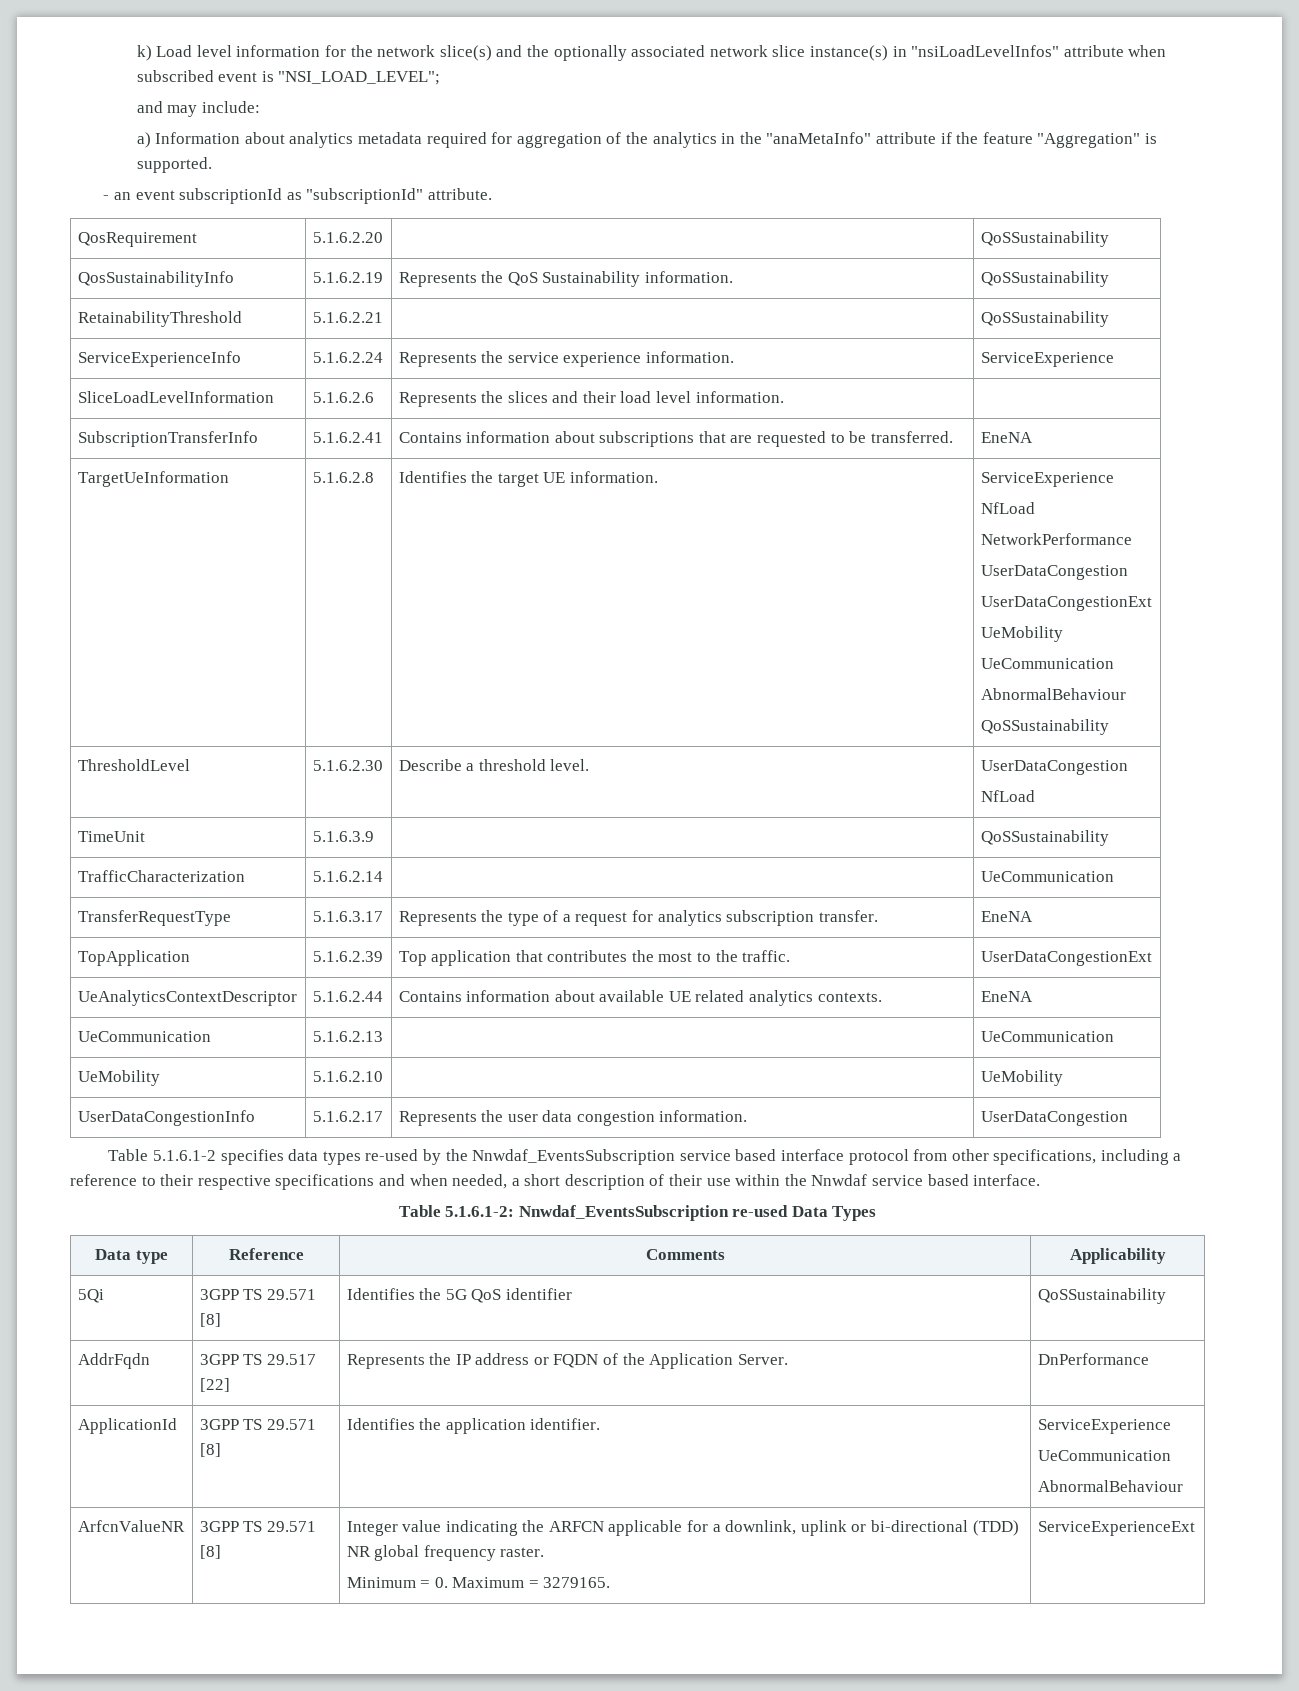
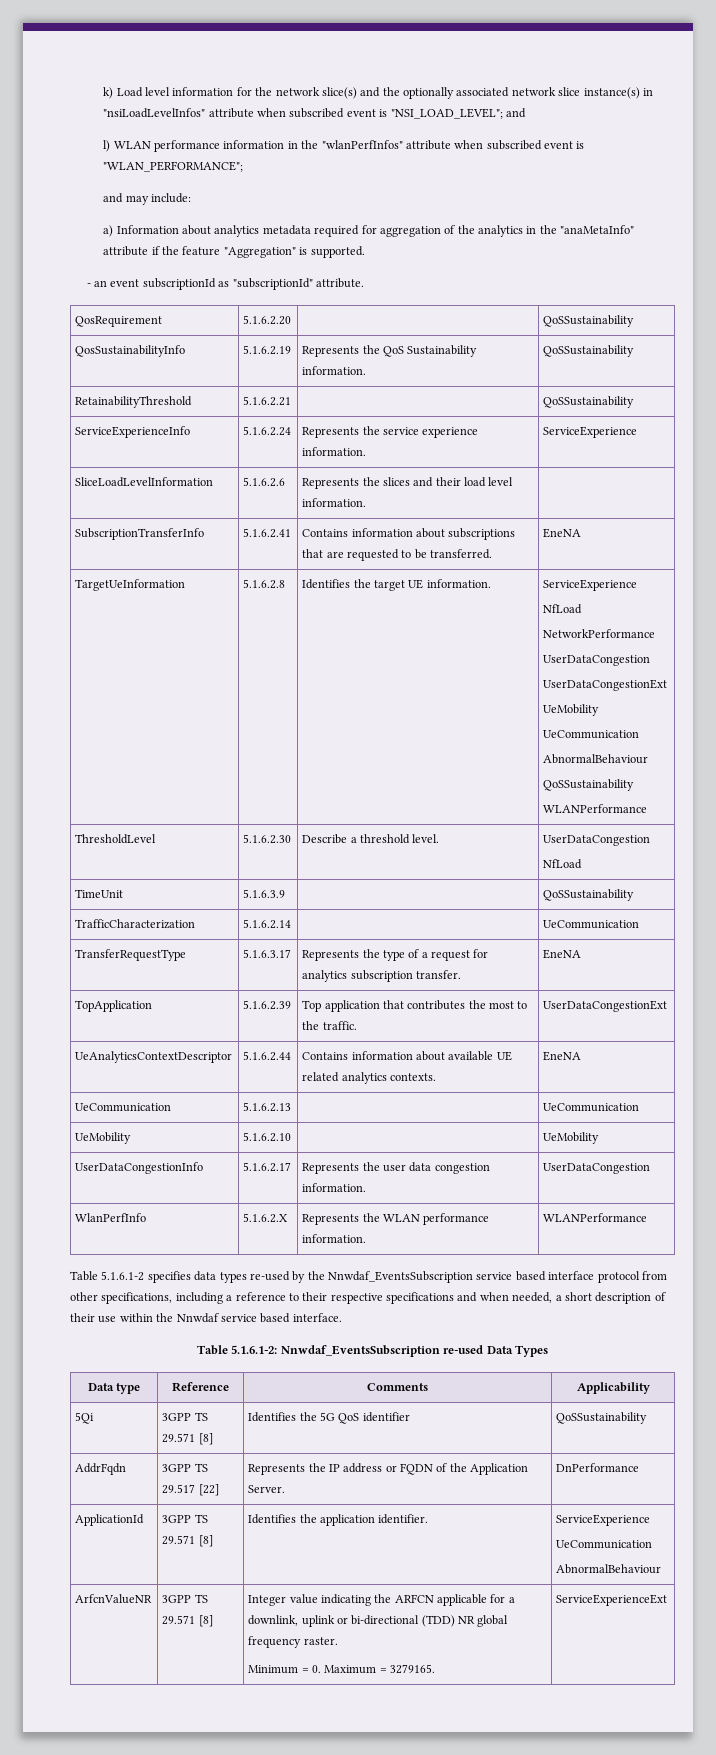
- k) Load level information for the network slice(s) and the optionally associated network slice instance(s) in "nsiLoadLevelInfos" attribute when subscribed event is "NSI_LOAD_LEVEL";
+ k) Load level information for the network slice(s) and the optionally associated network slice instance(s) in "nsiLoadLevelInfos" attribute when subscribed event is "NSI_LOAD_LEVEL"; and
+ l) WLAN performance information in the "wlanPerfInfos" attribute when subscribed event is "WLAN_PERFORMANCE";
  TargetUeInformation | 5.1.6.2.8 | Identifies the target UE information. | ServiceExperience
  NfLoad
  NetworkPerformance
  UserDataCongestion
  UserDataCongestionExt
  UeMobility
  UeCommunication
  AbnormalBehaviour
  QoSSustainability
+ WLANPerformance
+ WlanPerfInfo | 5.1.6.2.X | Represents the WLAN performance information. | WLANPerformance

